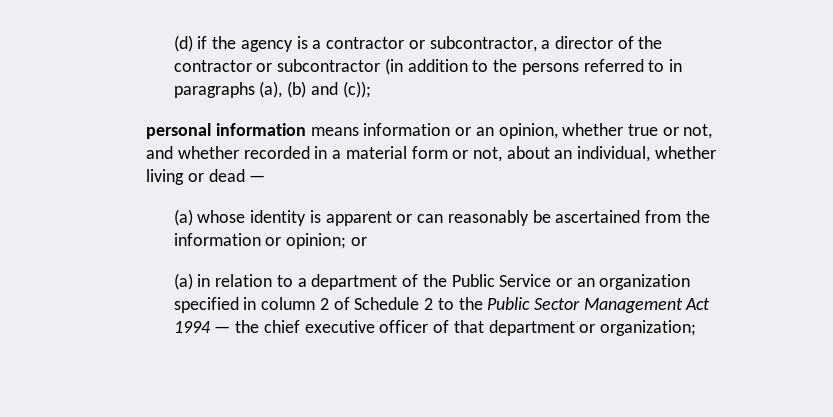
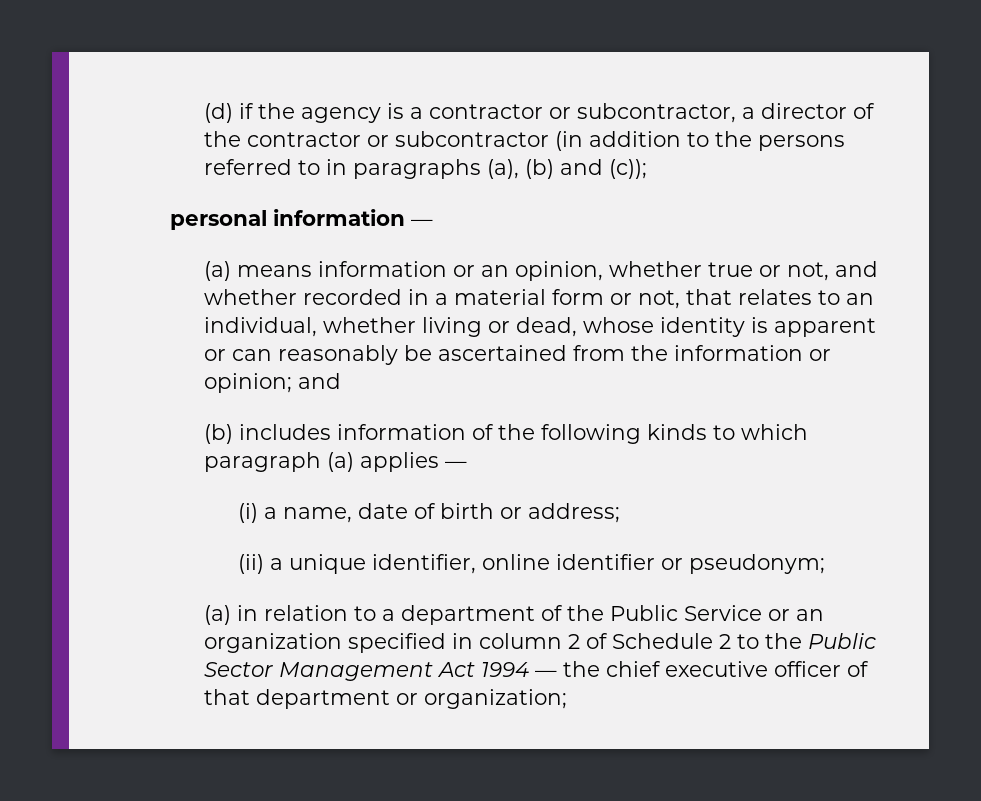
- personal information means information or an opinion, whether true or not, and whether recorded in a material form or not, about an individual, whether living or dead —
- (a) whose identity is apparent or can reasonably be ascertained from the information or opinion; or
+ personal information —
+ (a) means information or an opinion, whether true or not, and whether recorded in a material form or not, that relates to an individual, whether living or dead, whose identity is apparent or can reasonably be ascertained from the information or opinion; and
+ (b) includes information of the following kinds to which paragraph (a) applies —
+ (i) a name, date of birth or address;
+ (ii) a unique identifier, online identifier or pseudonym;

